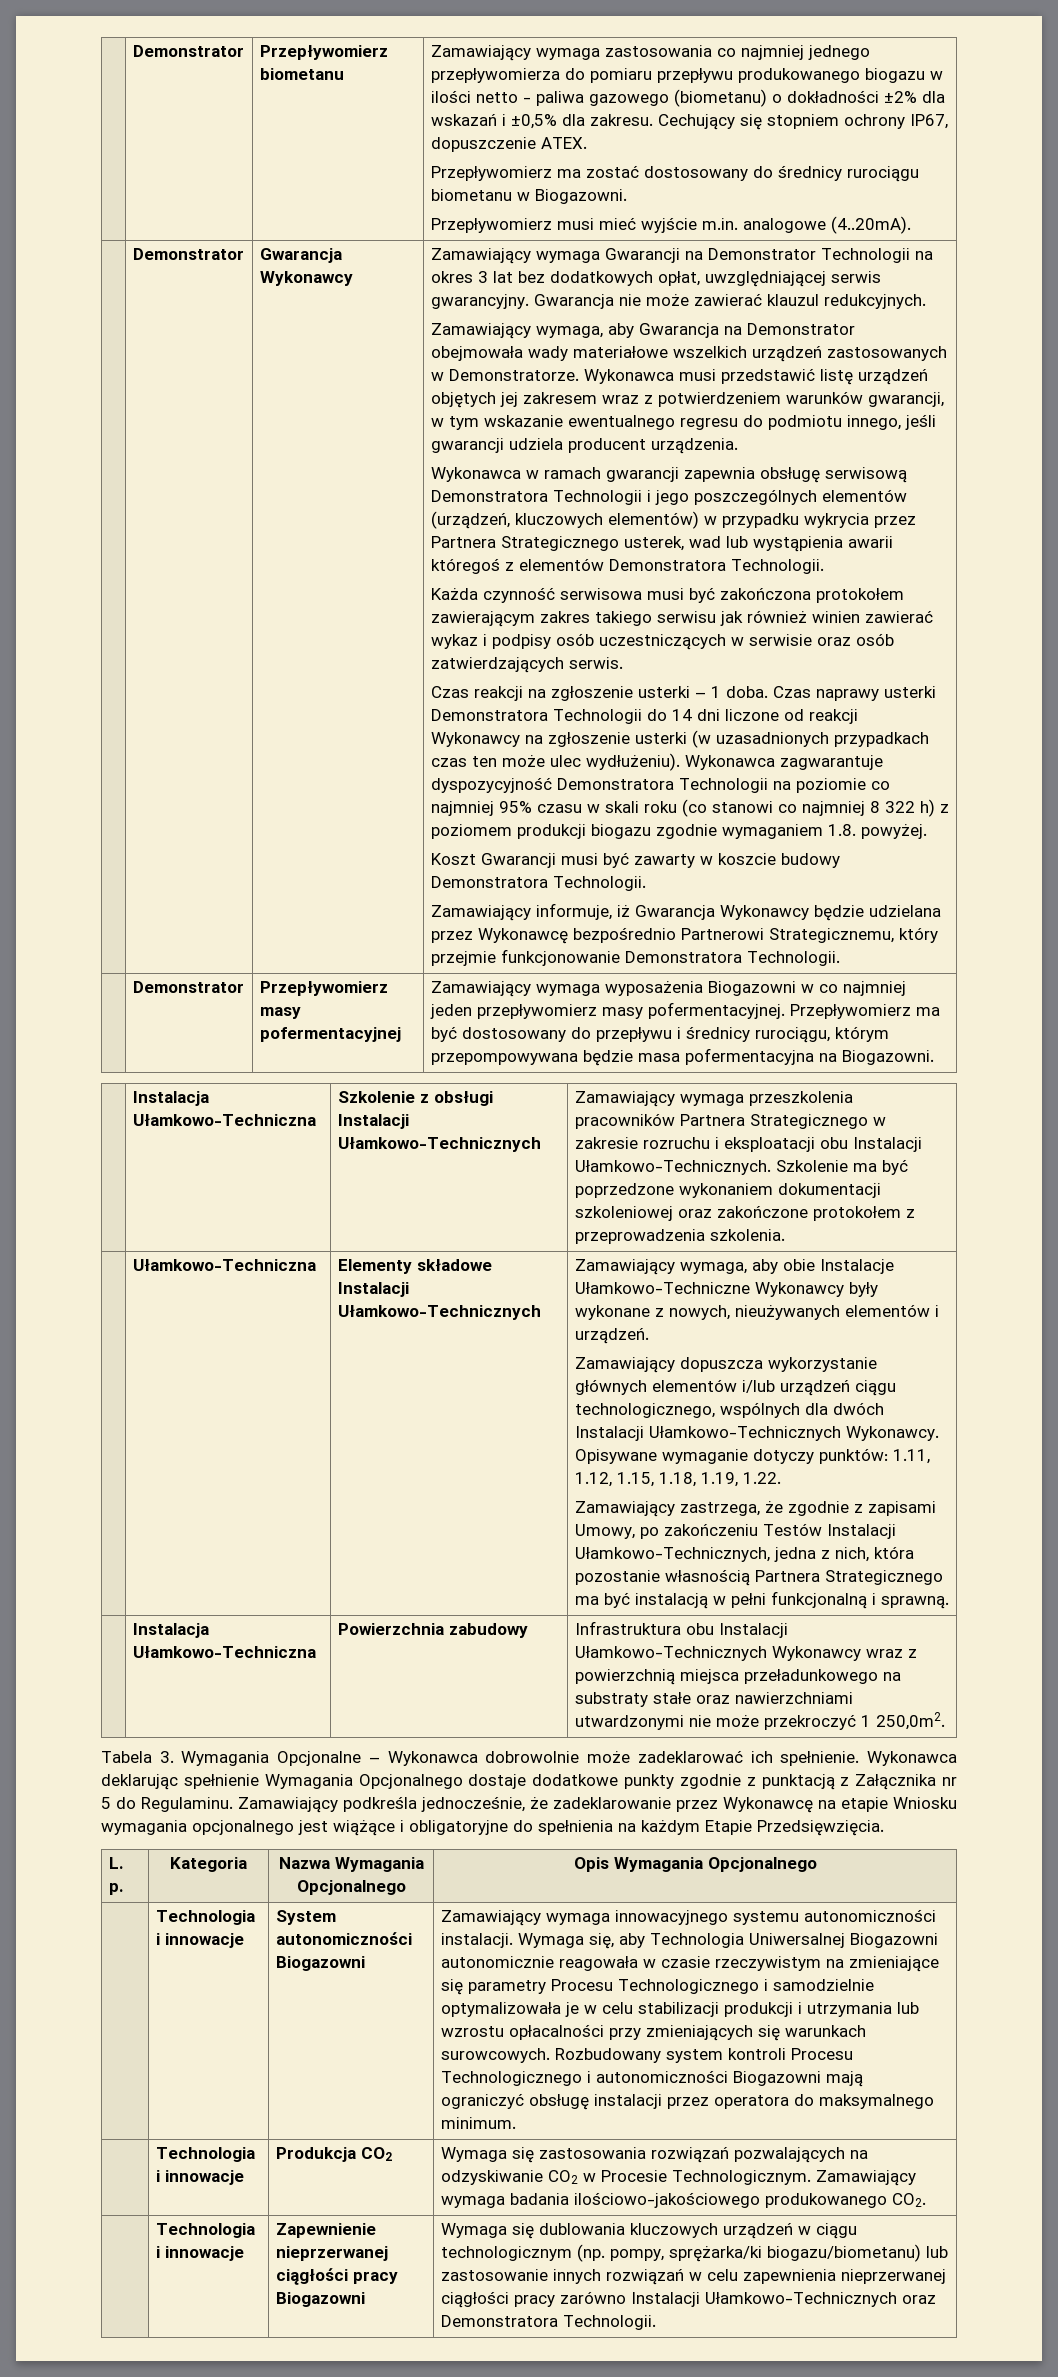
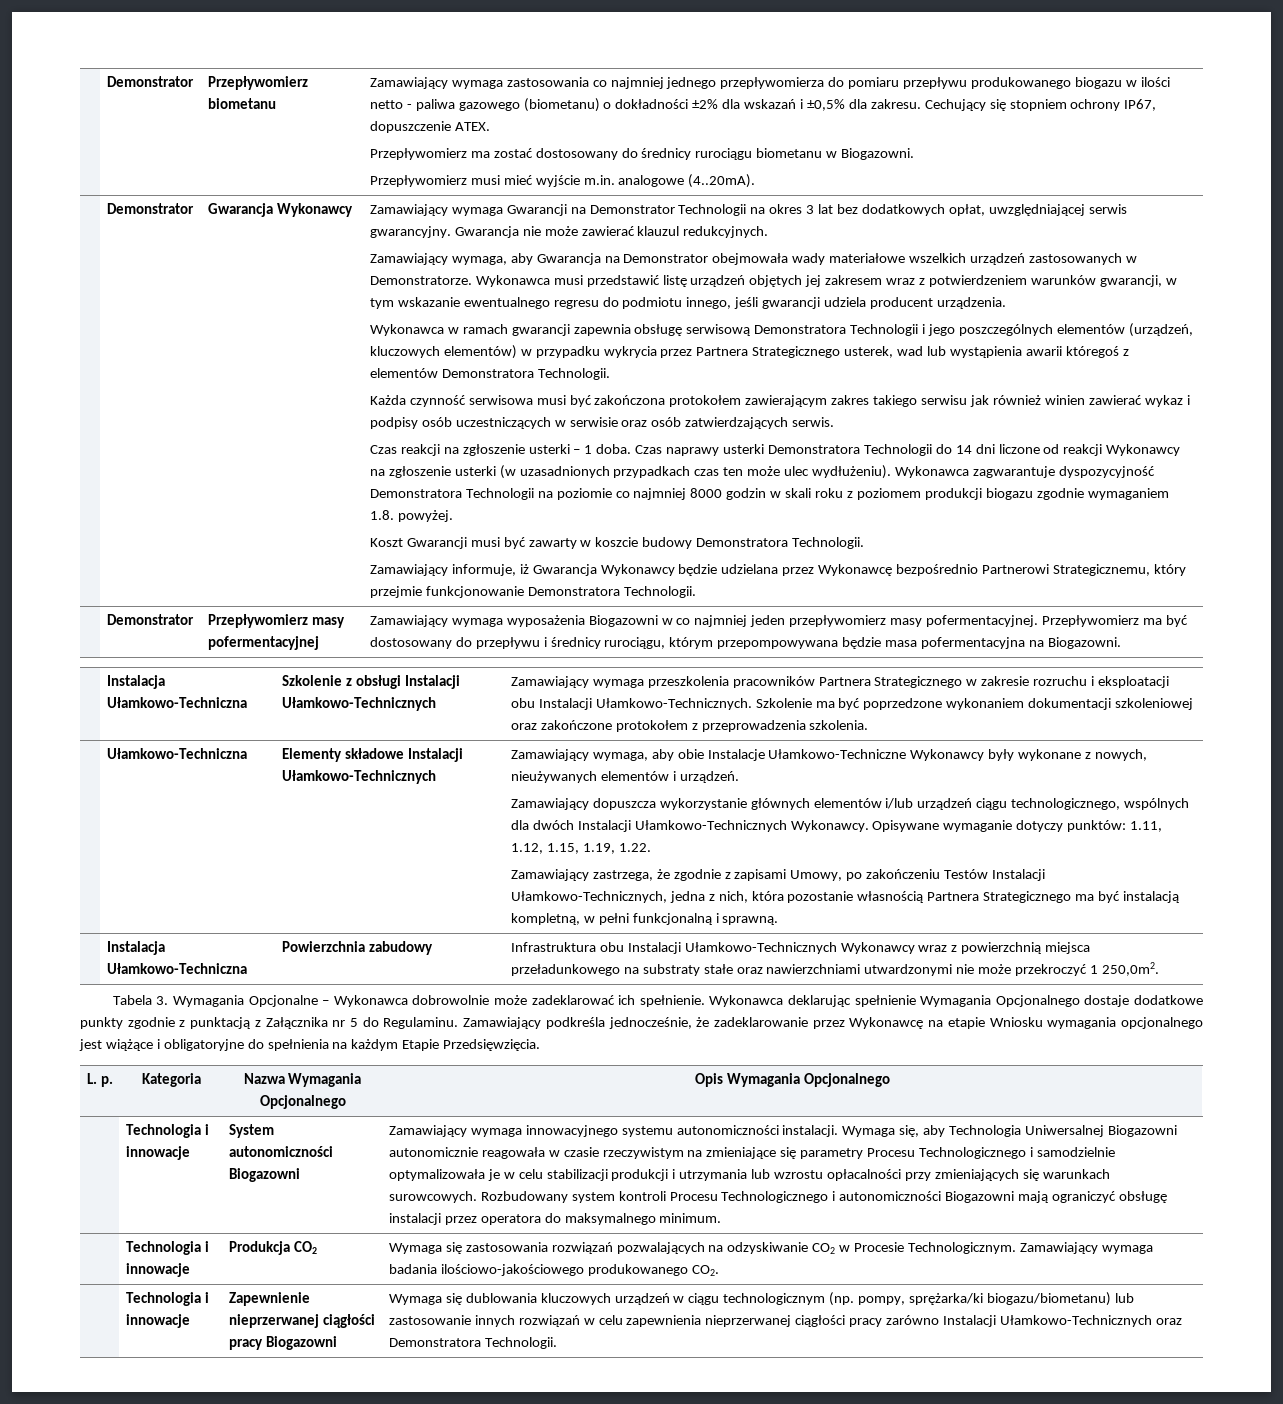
- Wykonawca zagwarantuje dyspozycyjność Demonstratora Technologii na poziomie co najmniej 95% czasu w skali roku (co stanowi co najmniej 8 322 h) z poziomem produkcji biogazu zgodnie wymaganiem 1.8. powyżej.
+ Wykonawca zagwarantuje dyspozycyjność Demonstratora Technologii na poziomie co najmniej 8000 godzin w skali roku z poziomem produkcji biogazu zgodnie wymaganiem 1.8. powyżej.
- Opisywane wymaganie dotyczy punktów: 1.11, 1.12, 1.15, 1.18, 1.19, 1.22.
+ Opisywane wymaganie dotyczy punktów: 1.11, 1.12, 1.15, 1.19, 1.22.
- Zamawiający zastrzega, że zgodnie z zapisami Umowy, po zakończeniu Testów Instalacji Ułamkowo-Technicznych, jedna z nich, która pozostanie własnością Partnera Strategicznego ma być instalacją w pełni funkcjonalną i sprawną.
+ Zamawiający zastrzega, że zgodnie z zapisami Umowy, po zakończeniu Testów Instalacji Ułamkowo-Technicznych, jedna z nich, która pozostanie własnością Partnera Strategicznego ma być instalacją kompletną, w pełni funkcjonalną i sprawną.

